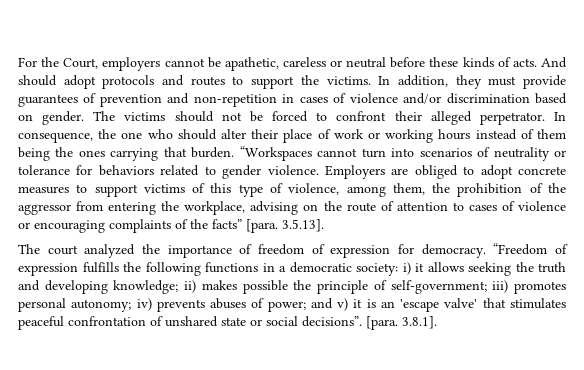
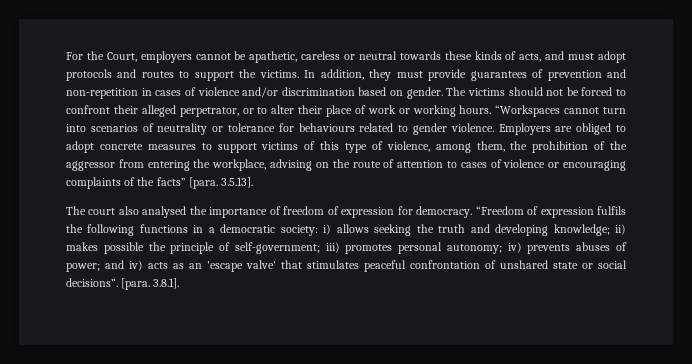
- For the Court, employers cannot be apathetic, careless or neutral before these kinds of acts. And should adopt protocols and routes to support the victims.
+ For the Court, employers cannot be apathetic, careless or neutral towards these kinds of acts, and must adopt protocols and routes to support the victims.
- The victims should not be forced to confront their alleged perpetrator. In consequence, the one who should alter their place of work or working hours instead of them being the ones carrying that burden.
+ The victims should not be forced to confront their alleged perpetrator, or to alter their place of work or working hours.
- “Workspaces cannot turn into scenarios of neutrality or tolerance for behaviors related to gender violence.
+ “Workspaces cannot turn into scenarios of neutrality or tolerance for behaviours related to gender violence.
- The court analyzed the importance of freedom of expression for democracy.
+ The court also analysed the importance of freedom of expression for democracy.
- “Freedom of expression fulfills the following functions in a democratic society: i) it allows seeking the truth and developing knowledge; ii) makes possible the principle of self-government; iii) promotes personal autonomy; iv) prevents abuses of power; and v) it is an 'escape valve' that stimulates peaceful confrontation of unshared state or social decisions”.
+ “Freedom of expression fulfils the following functions in a democratic society: i) allows seeking the truth and developing knowledge; ii) makes possible the principle of self-government; iii) promotes personal autonomy; iv) prevents abuses of power; and iv) acts as an 'escape valve' that stimulates peaceful confrontation of unshared state or social decisions”.

